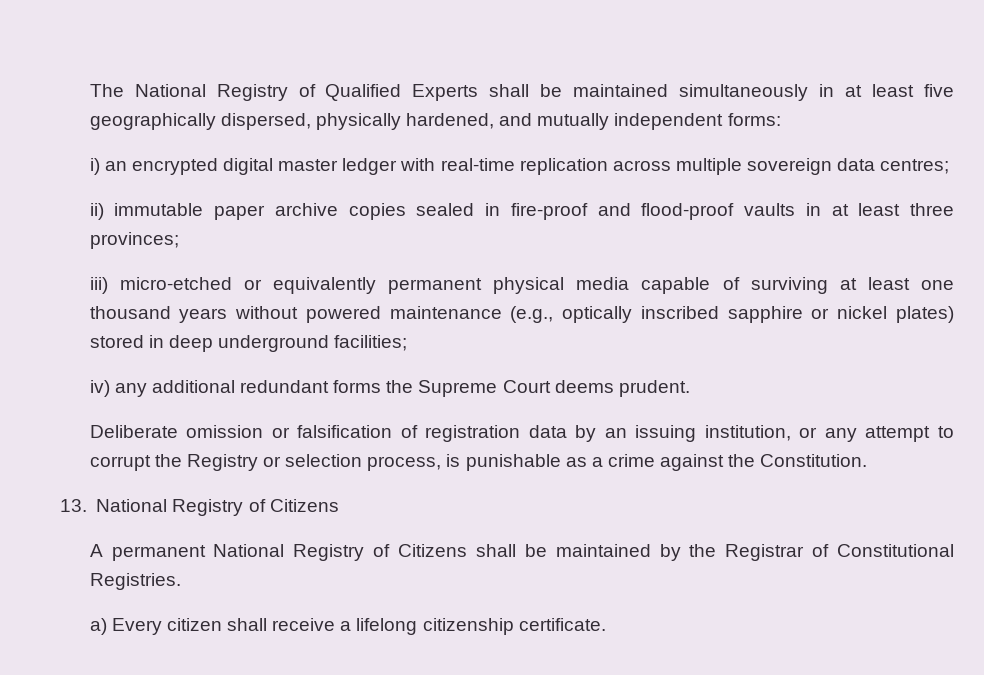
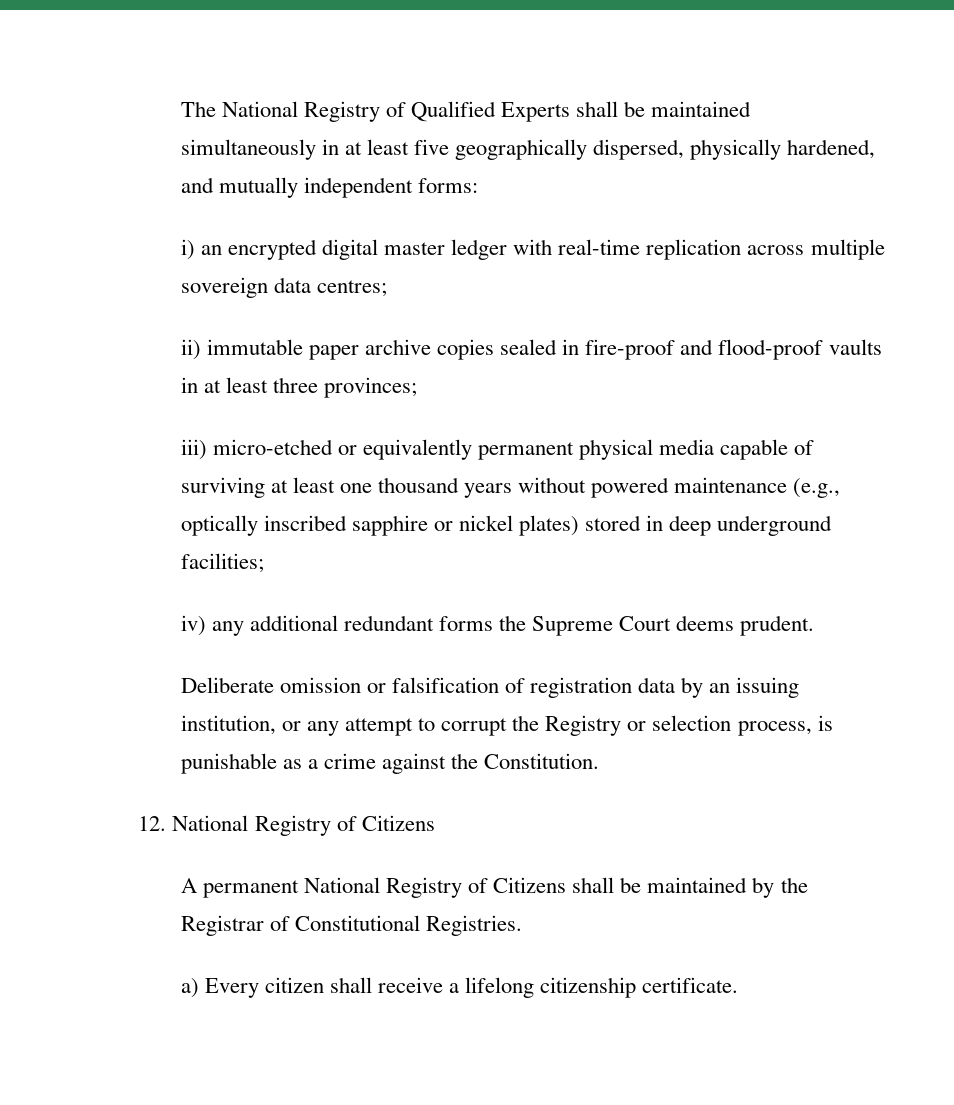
- 13. National Registry of Citizens
+ 12. National Registry of Citizens

